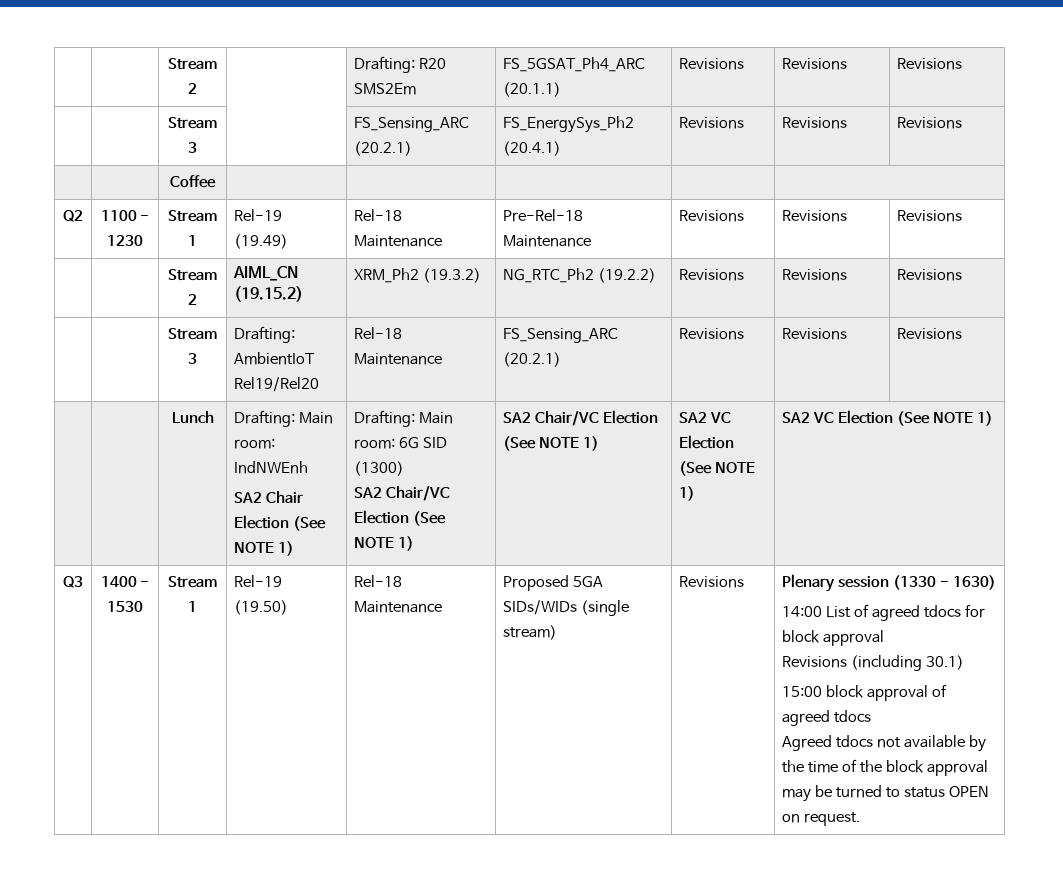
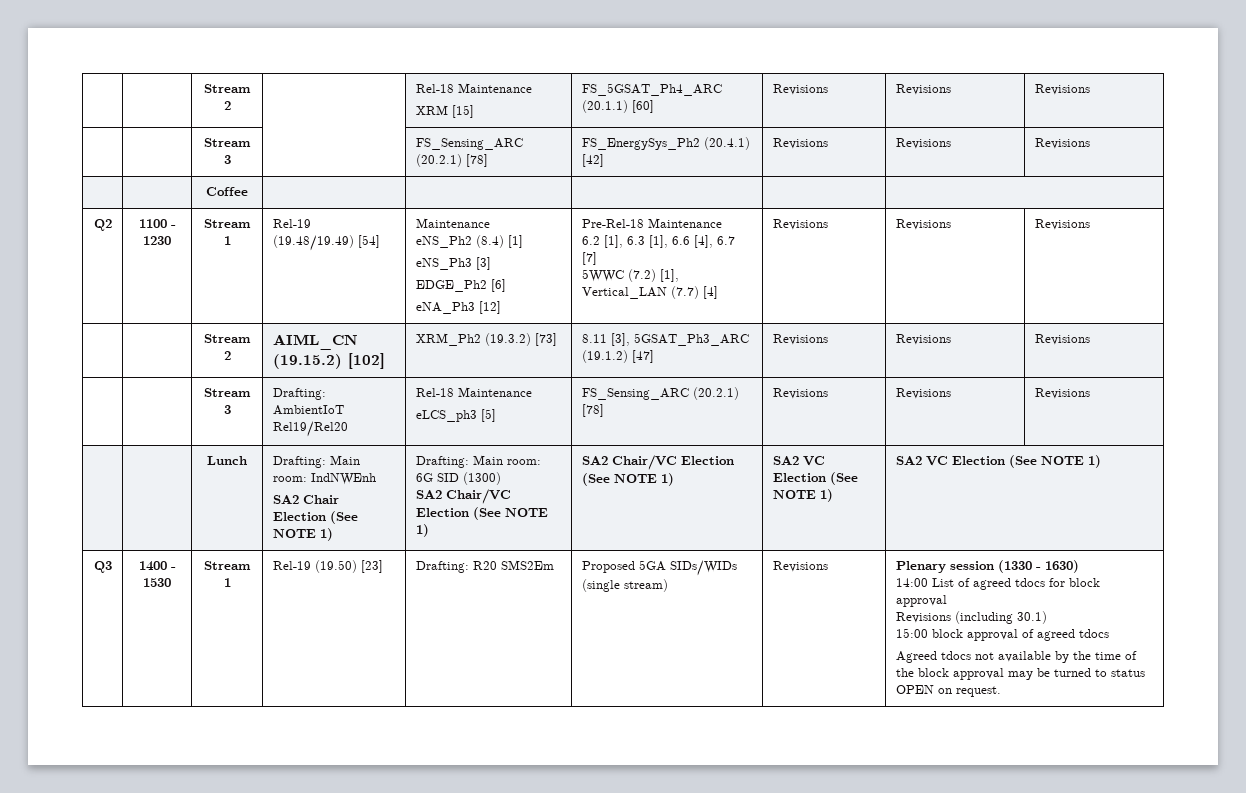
- | | Stream 2 | | Drafting: R20 SMS2Em | FS_5GSAT_Ph4_ARC (20.1.1) | Revisions | Revisions | Revisions
+ | | Stream 2 | | Rel-18 Maintenance
+ XRM [15] | FS_5GSAT_Ph4_ARC (20.1.1) [60] | Revisions | Revisions | Revisions
- | | Stream 3 | | FS_Sensing_ARC (20.2.1) | FS_EnergySys_Ph2 (20.4.1) | Revisions | Revisions | Revisions
+ | | Stream 3 | | FS_Sensing_ARC (20.2.1) [78] | FS_EnergySys_Ph2 (20.4.1) [42] | Revisions | Revisions | Revisions
- Q2 | 1100 - 1230 | Stream 1 | Rel-19 (19.49) | Rel-18 Maintenance | Pre-Rel-18 Maintenance | Revisions | Revisions | Revisions
+ Q2 | 1100 - 1230 | Stream 1 | Rel-19 (19.48/19.49) [54] | Maintenance
+ eNS_Ph2 (8.4) [1]
+ eNS_Ph3 [3]
+ EDGE_Ph2 [6]
+ eNA_Ph3 [12] | Pre-Rel-18 Maintenance
+ 6.2 [1], 6.3 [1], 6.6 [4], 6.7 [7]
+ 5WWC (7.2) [1], Vertical_LAN (7.7) [4] | Revisions | Revisions | Revisions
- | | Stream 2 | AIML_CN (19.15.2) | XRM_Ph2 (19.3.2) | NG_RTC_Ph2 (19.2.2) | Revisions | Revisions | Revisions
+ | | Stream 2 | AIML_CN (19.15.2) [102] | XRM_Ph2 (19.3.2) [73] | 8.11 [3], 5GSAT_Ph3_ARC (19.1.2) [47] | Revisions | Revisions | Revisions
- | | Stream 3 | Drafting: AmbientIoT Rel19/Rel20 | Rel-18 Maintenance | FS_Sensing_ARC (20.2.1) | Revisions | Revisions | Revisions
+ | | Stream 3 | Drafting: AmbientIoT Rel19/Rel20 | Rel-18 Maintenance
+ eLCS_ph3 [5] | FS_Sensing_ARC (20.2.1) [78] | Revisions | Revisions | Revisions
- Rel-19 (19.50) | Rel-18 Maintenance
+ Rel-19 (19.50) [23] | Drafting: R20 SMS2Em

